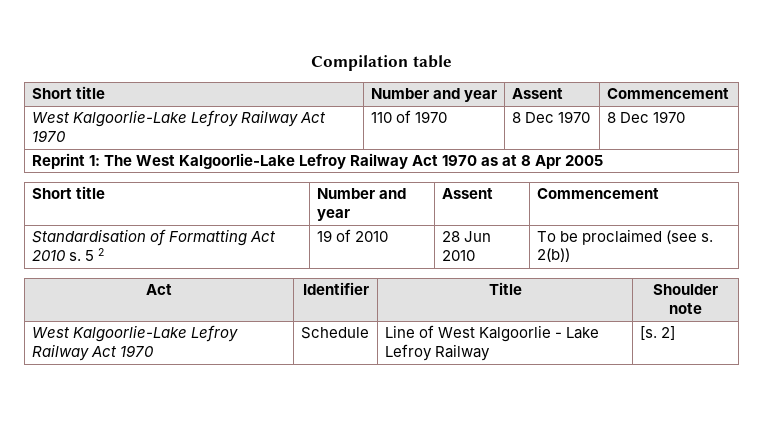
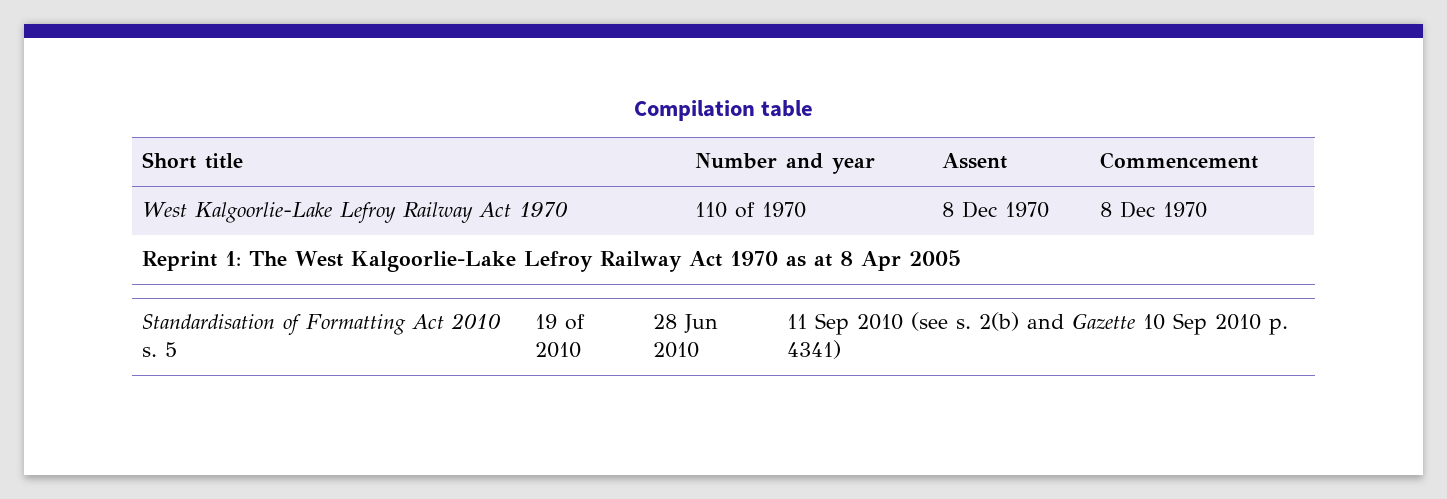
  Reprint 1: The West Kalgoorlie-Lake Lefroy Railway Act 1970 as at 8 Apr 2005
- Short title | Number and year | Assent | Commencement
- Standardisation of Formatting Act 2010 s. 5 2 | 19 of 2010 | 28 Jun 2010 | To be proclaimed (see s. 2(b))
- Act | Identifier | Title | Shoulder note
- West Kalgoorlie-Lake Lefroy Railway Act 1970 | Schedule | Line of West Kalgoorlie - Lake Lefroy Railway | [s. 2]
+ Standardisation of Formatting Act 2010 s. 5 | 19 of 2010 | 28 Jun 2010 | 11 Sep 2010 (see s. 2(b) and Gazette 10 Sep 2010 p. 4341)

